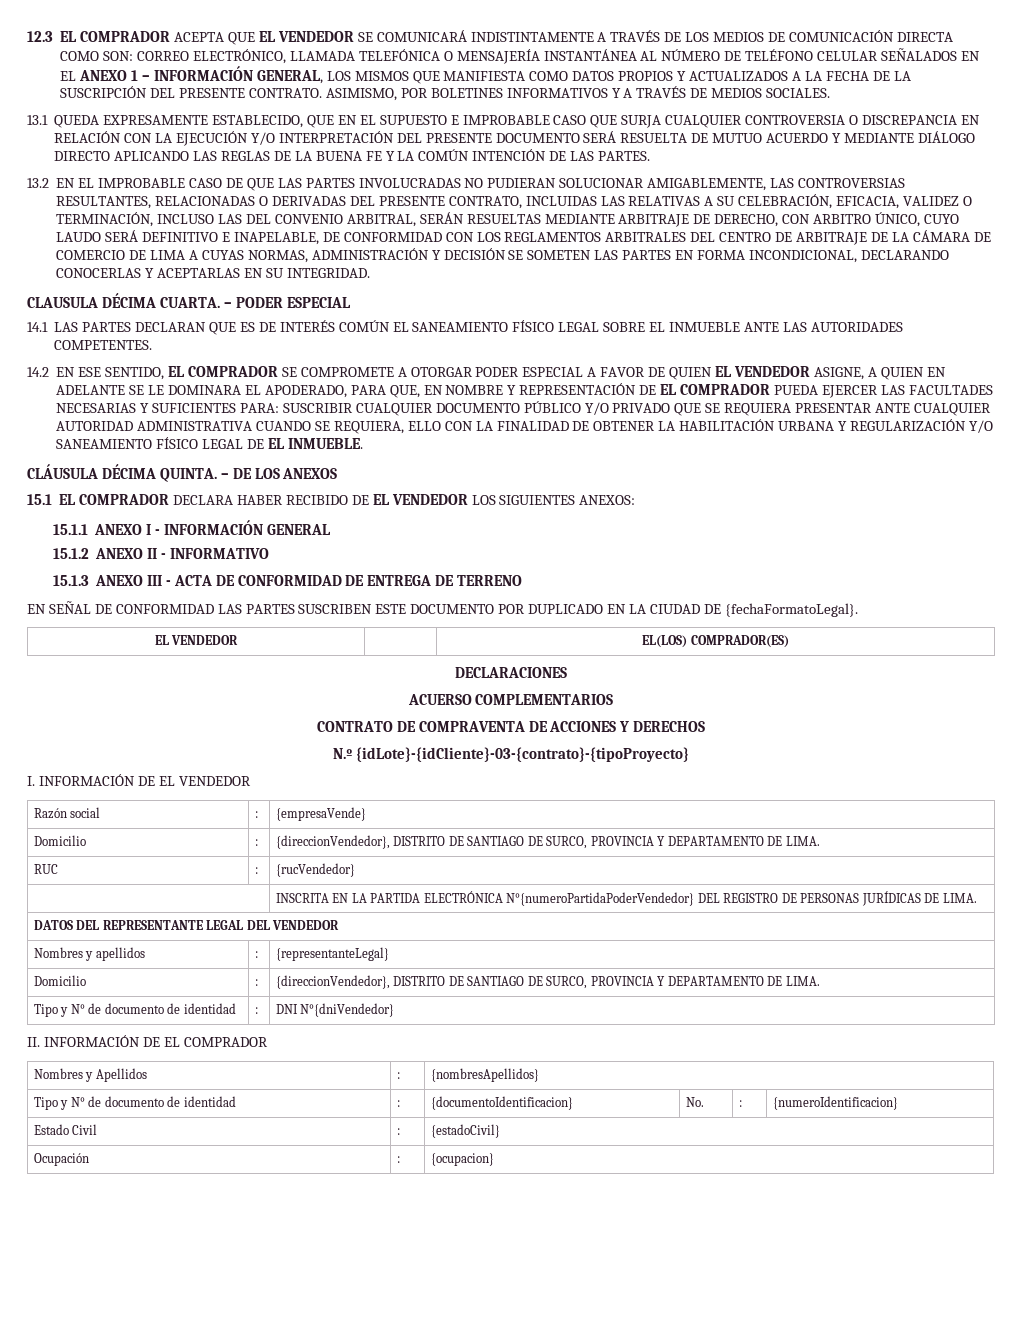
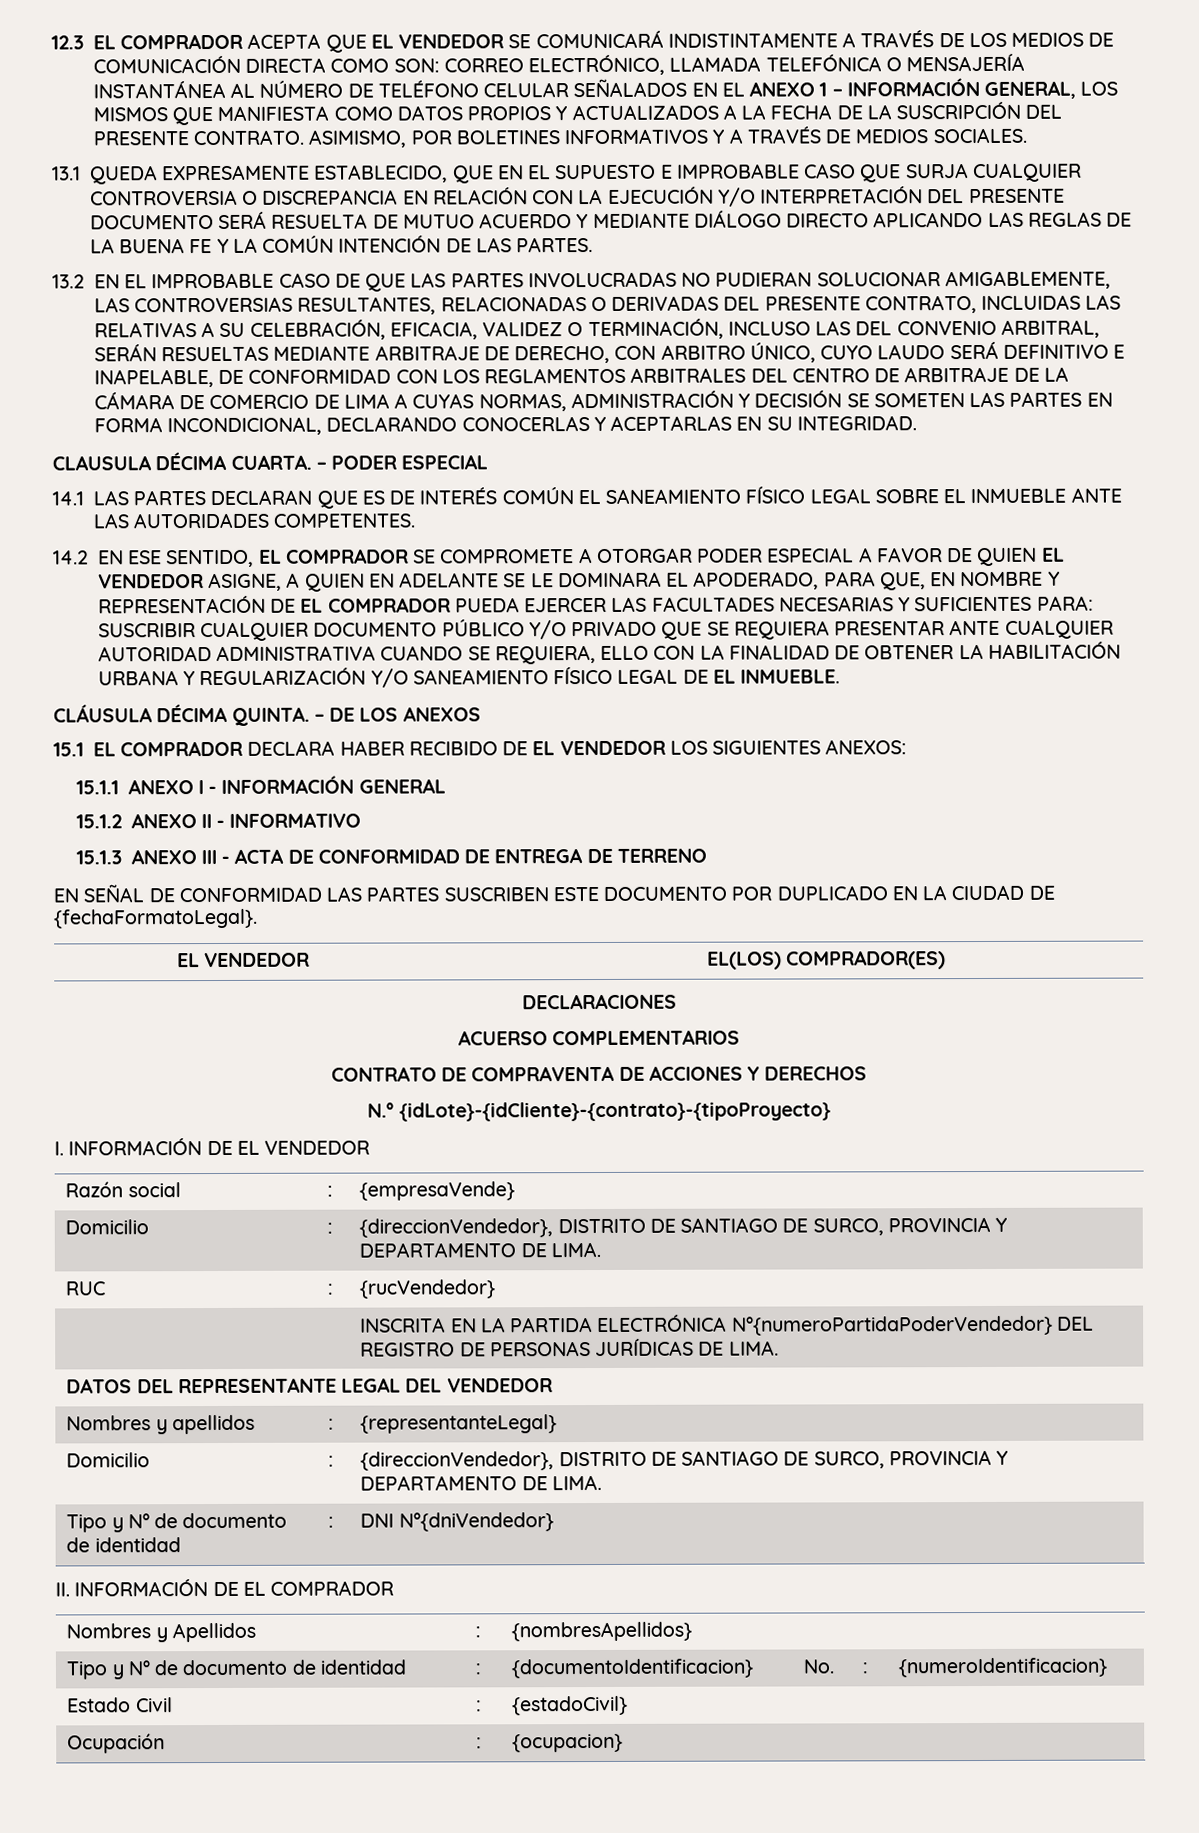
- N.º {idLote}-{idCliente}-03-{contrato}-{tipoProyecto}
+ N.º {idLote}-{idCliente}-{contrato}-{tipoProyecto}

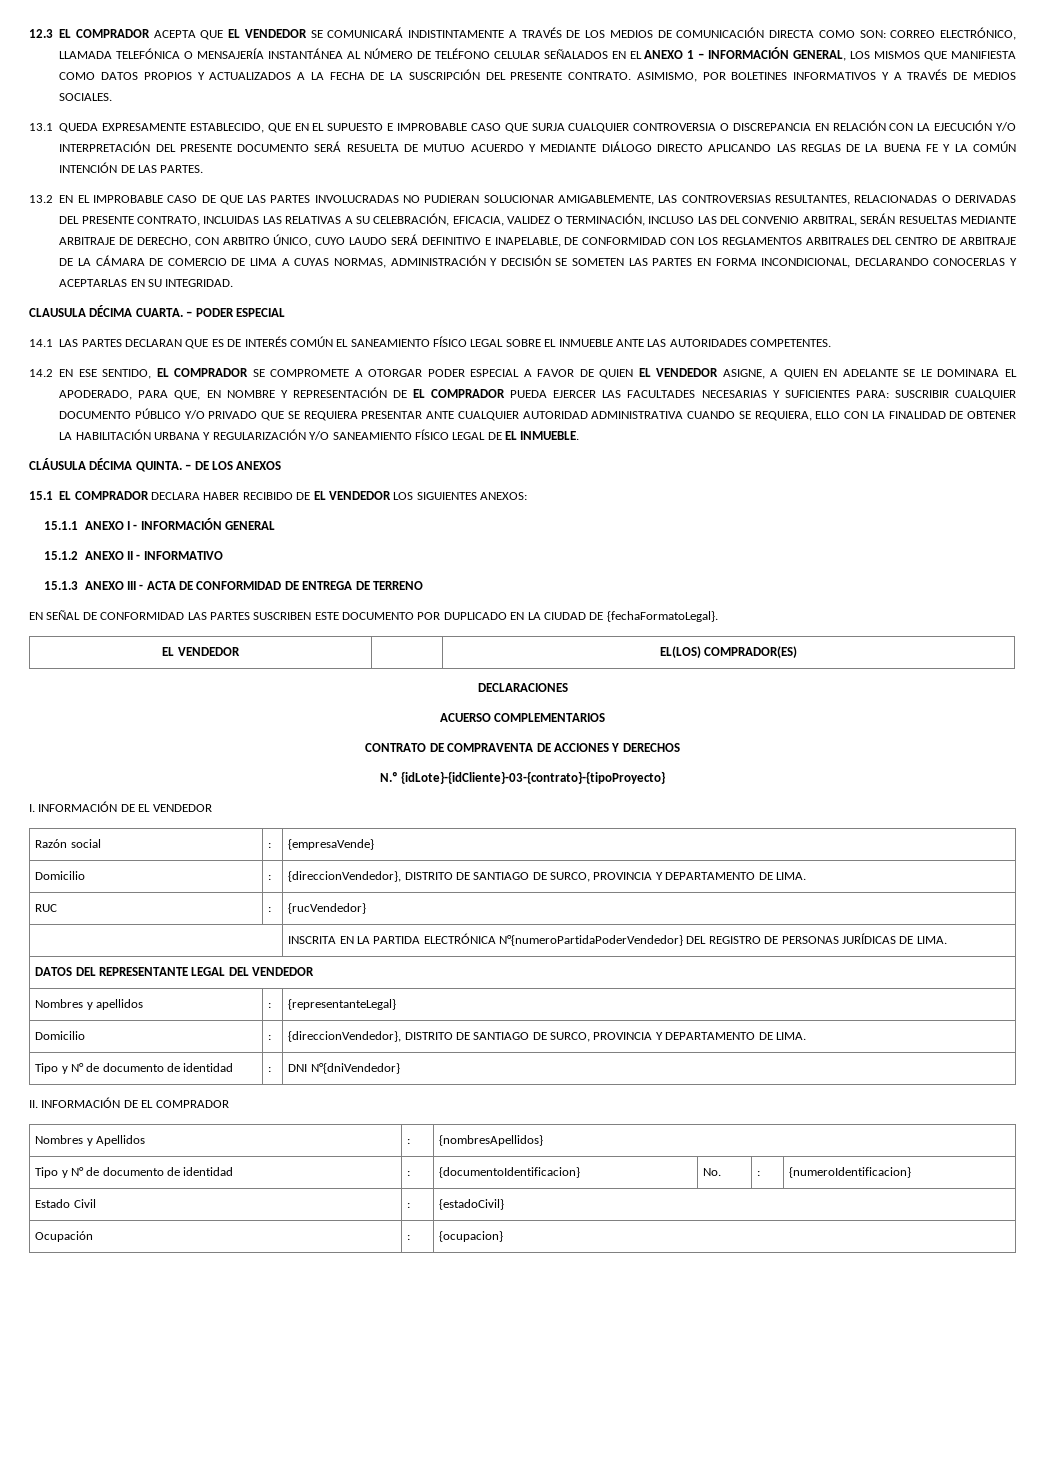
- N.º {idLote}-{idCliente}-{contrato}-{tipoProyecto}
+ N.º {idLote}-{idCliente}-03-{contrato}-{tipoProyecto}

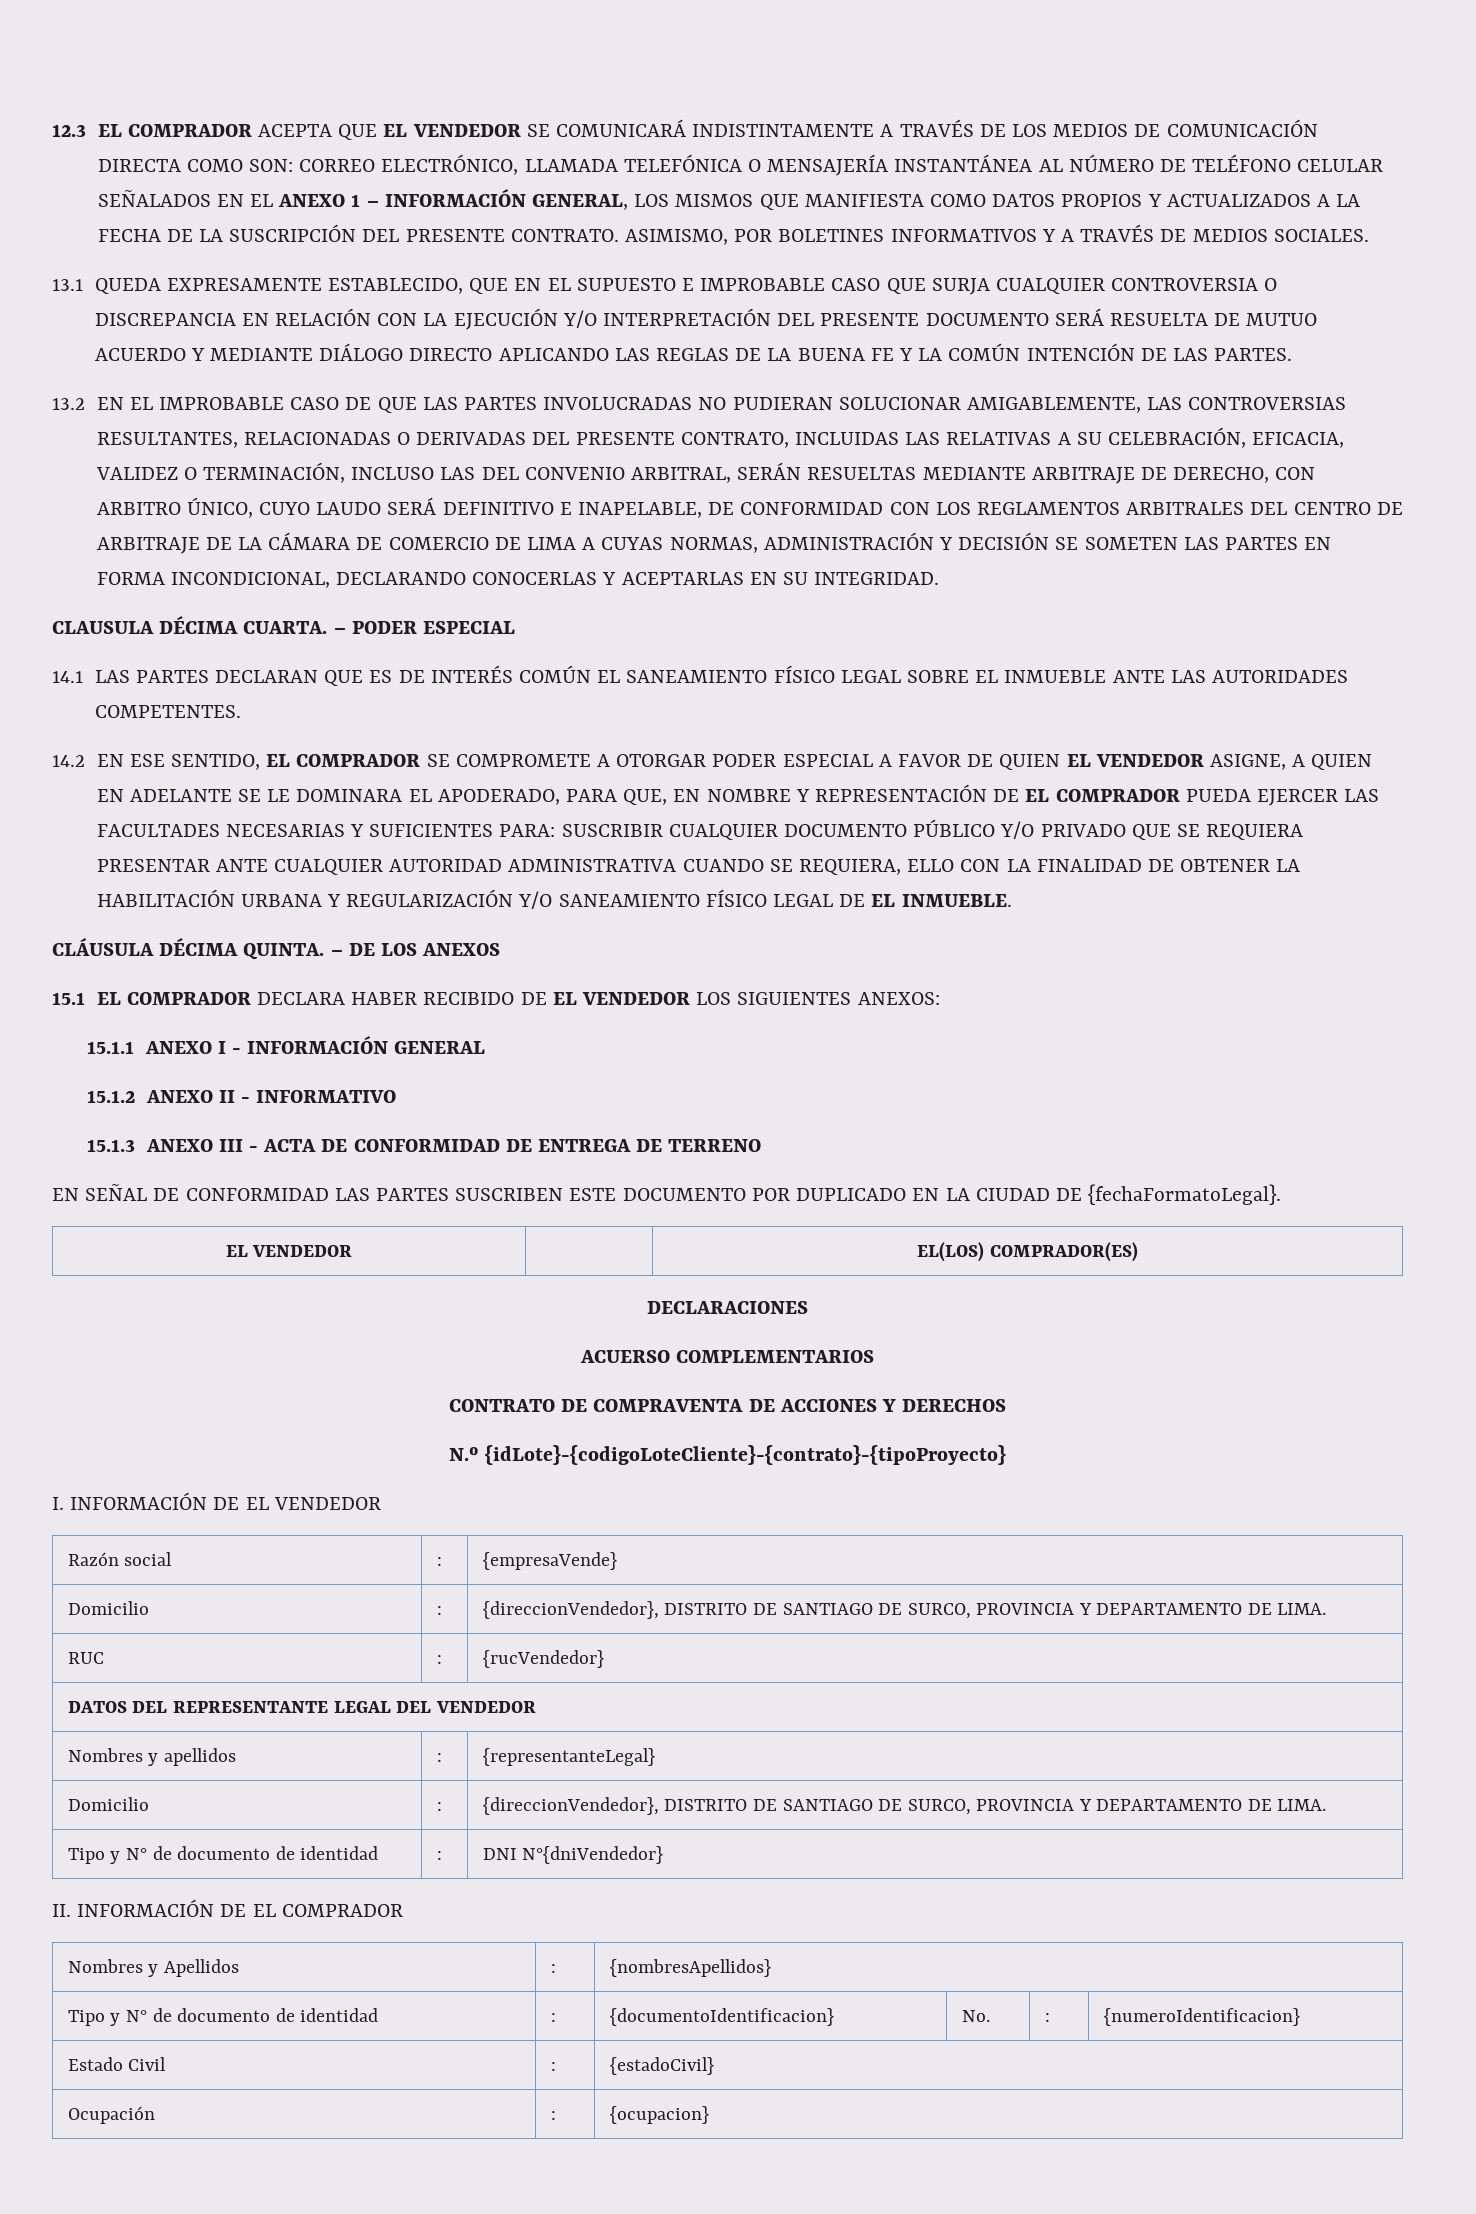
- N.º {idLote}-{idCliente}-03-{contrato}-{tipoProyecto}
+ N.º {idLote}-{codigoLoteCliente}-{contrato}-{tipoProyecto}
- | INSCRITA EN LA PARTIDA ELECTRÓNICA N°{numeroPartidaPoderVendedor} DEL REGISTRO DE PERSONAS JURÍDICAS DE LIMA.

